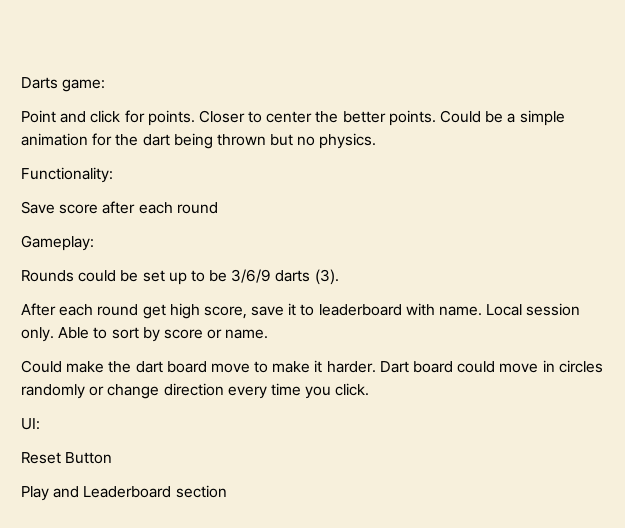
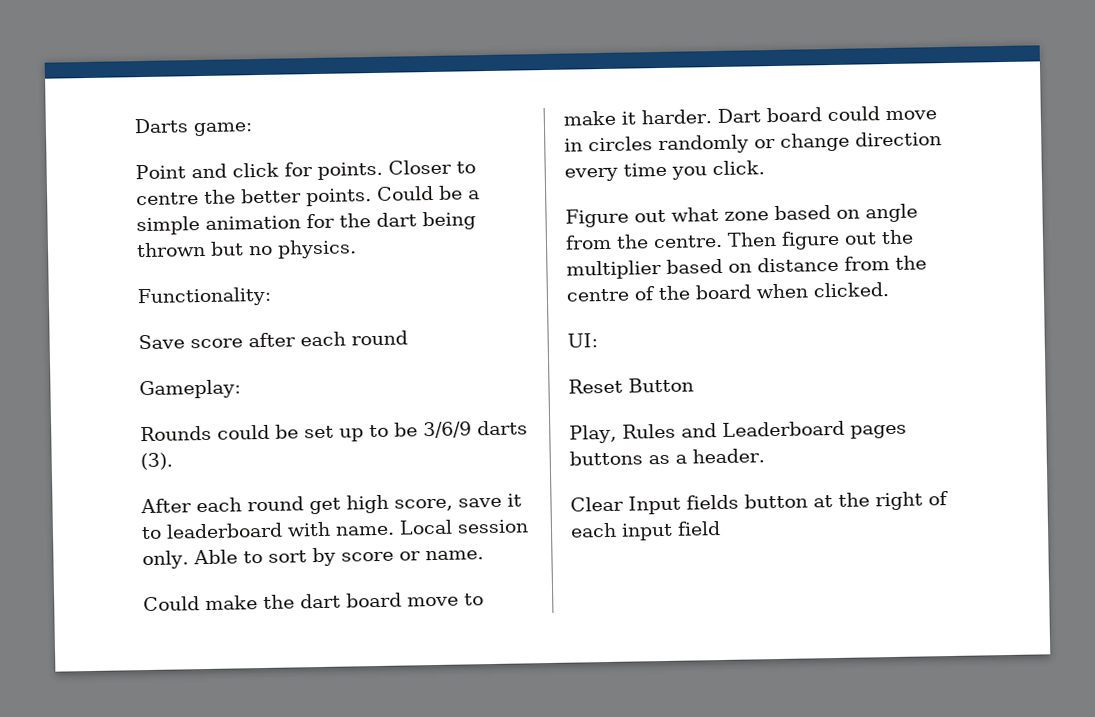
- Closer to center the better points.
+ Closer to centre the better points.
+ Figure out what zone based on angle from the centre. Then figure out the multiplier based on distance from the centre of the board when clicked.
  UI:
  Reset Button
- Play and Leaderboard section
+ Play, Rules and Leaderboard pages buttons as a header.
+ Clear Input fields button at the right of each input field

